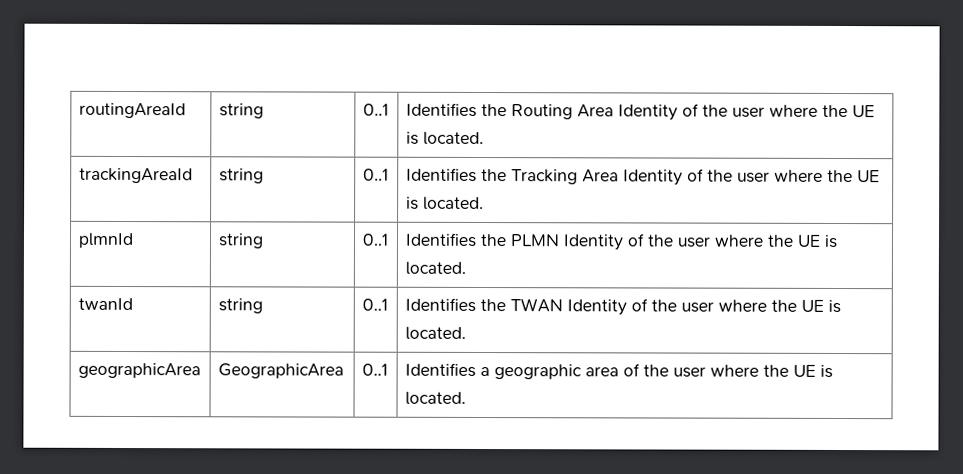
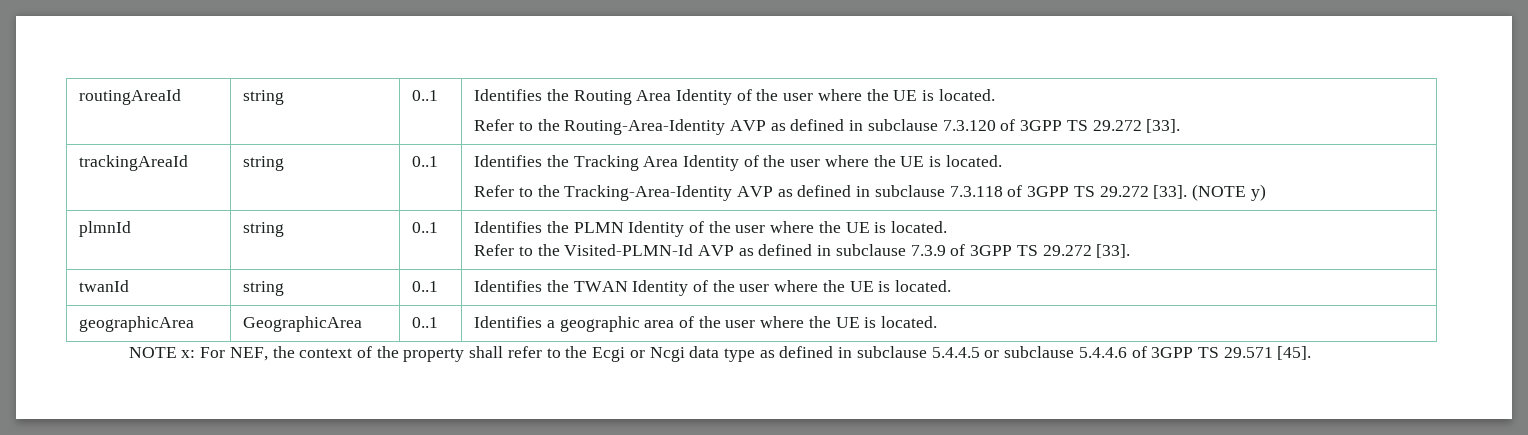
  routingAreaId | string | 0..1 | Identifies the Routing Area Identity of the user where the UE is located.
+ Refer to the Routing-Area-Identity AVP as defined in subclause 7.3.120 of 3GPP TS 29.272 [33].
  trackingAreaId | string | 0..1 | Identifies the Tracking Area Identity of the user where the UE is located.
+ Refer to the Tracking-Area-Identity AVP as defined in subclause 7.3.118 of 3GPP TS 29.272 [33]. (NOTE y)
  plmnId | string | 0..1 | Identifies the PLMN Identity of the user where the UE is located.
+ Refer to the Visited-PLMN-Id AVP as defined in subclause 7.3.9 of 3GPP TS 29.272 [33].
+ NOTE x: For NEF, the context of the property shall refer to the Ecgi or Ncgi data type as defined in subclause 5.4.4.5 or subclause 5.4.4.6 of 3GPP TS 29.571 [45].

